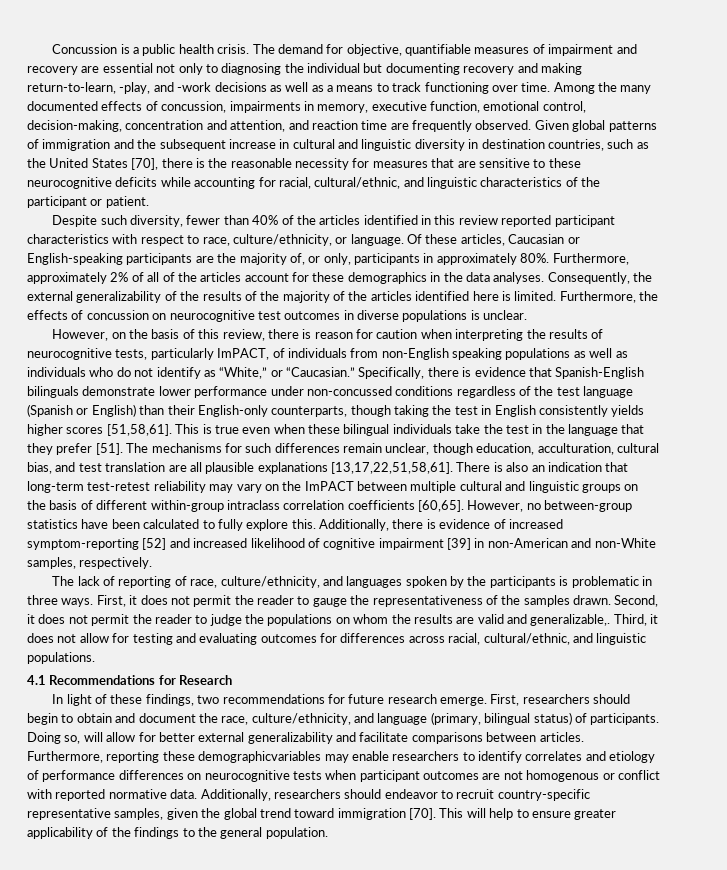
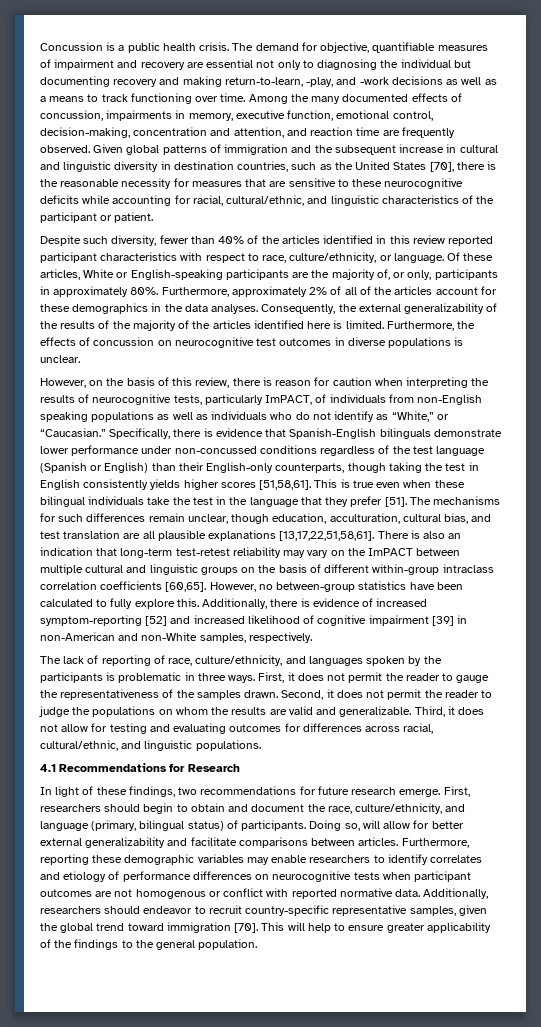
- Of these articles, Caucasian or English-speaking participants are the majority of, or only, participants in approximately 80%.
+ Of these articles, White or English-speaking participants are the majority of, or only, participants in approximately 80%.
- Second, it does not permit the reader to judge the populations on whom the results are valid and generalizable,.
+ Second, it does not permit the reader to judge the populations on whom the results are valid and generalizable.
- Furthermore, reporting these demographicvariables may enable researchers to identify correlates and etiology of performance differences on neurocognitive tests when participant outcomes are not homogenous or conflict with reported normative data.
+ Furthermore, reporting these demographic variables may enable researchers to identify correlates and etiology of performance differences on neurocognitive tests when participant outcomes are not homogenous or conflict with reported normative data.

